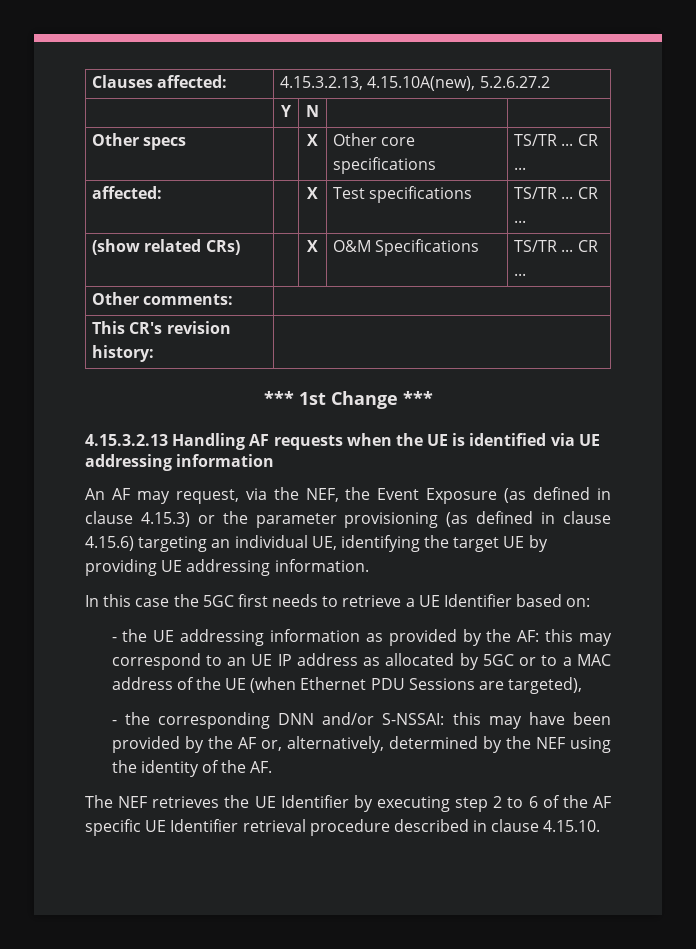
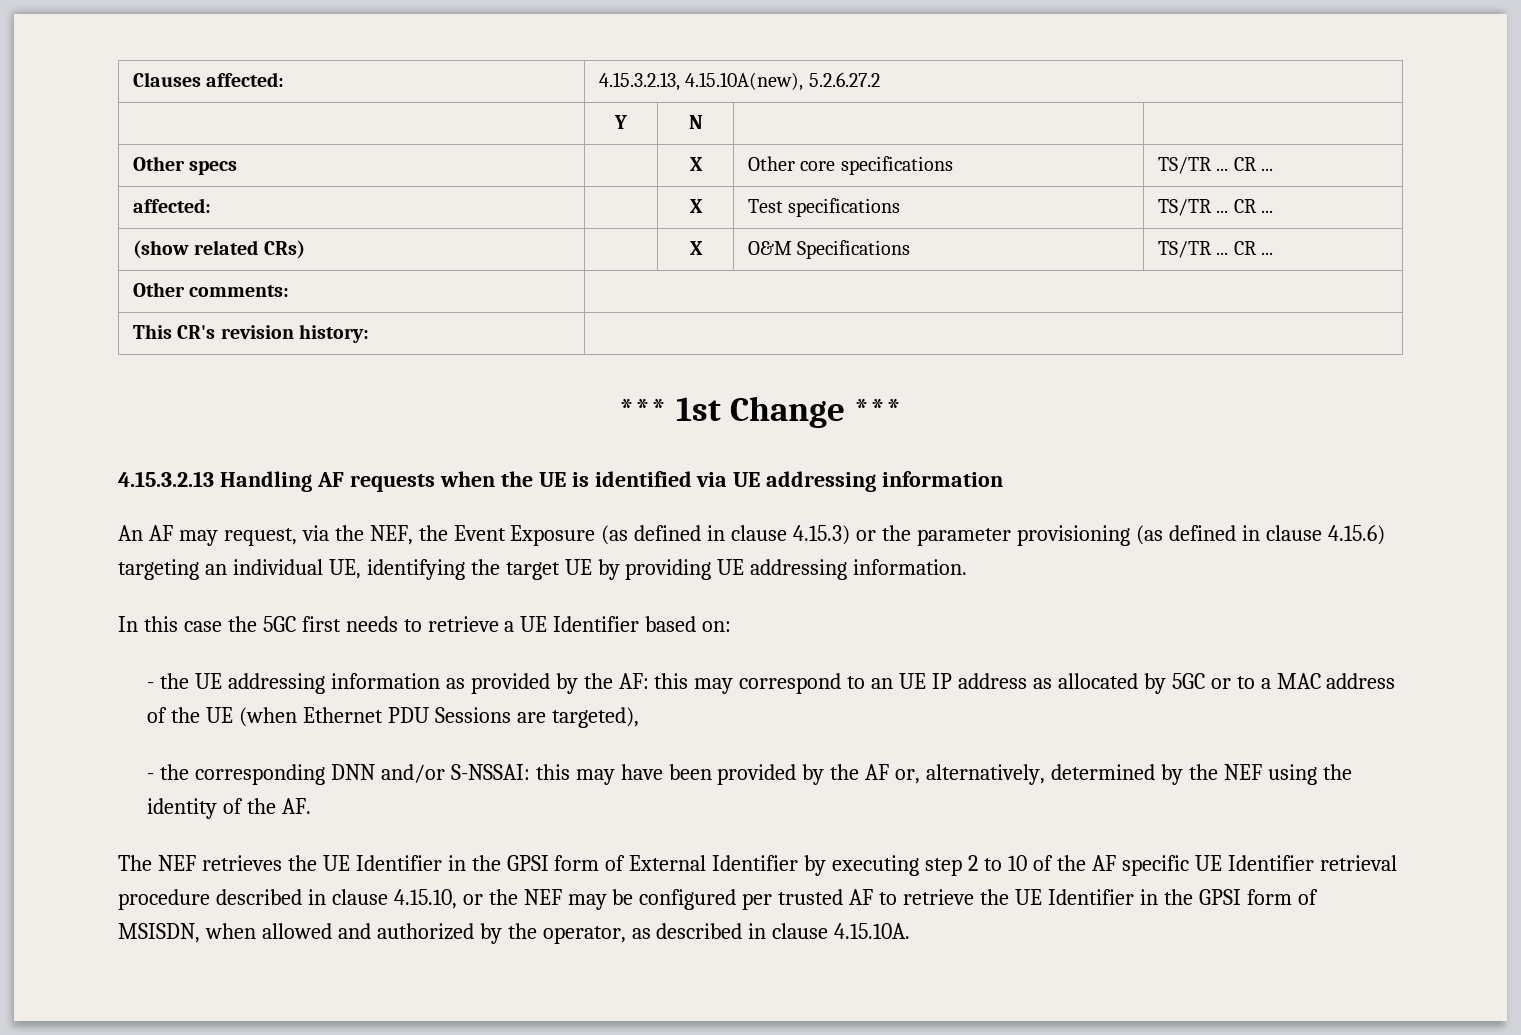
- The NEF retrieves the UE Identifier by executing step 2 to 6 of the AF specific UE Identifier retrieval procedure described in clause 4.15.10.
+ The NEF retrieves the UE Identifier in the GPSI form of External Identifier by executing step 2 to 10 of the AF specific UE Identifier retrieval procedure described in clause 4.15.10, or the NEF may be configured per trusted AF to retrieve the UE Identifier in the GPSI form of MSISDN, when allowed and authorized by the operator, as described in clause 4.15.10A.

